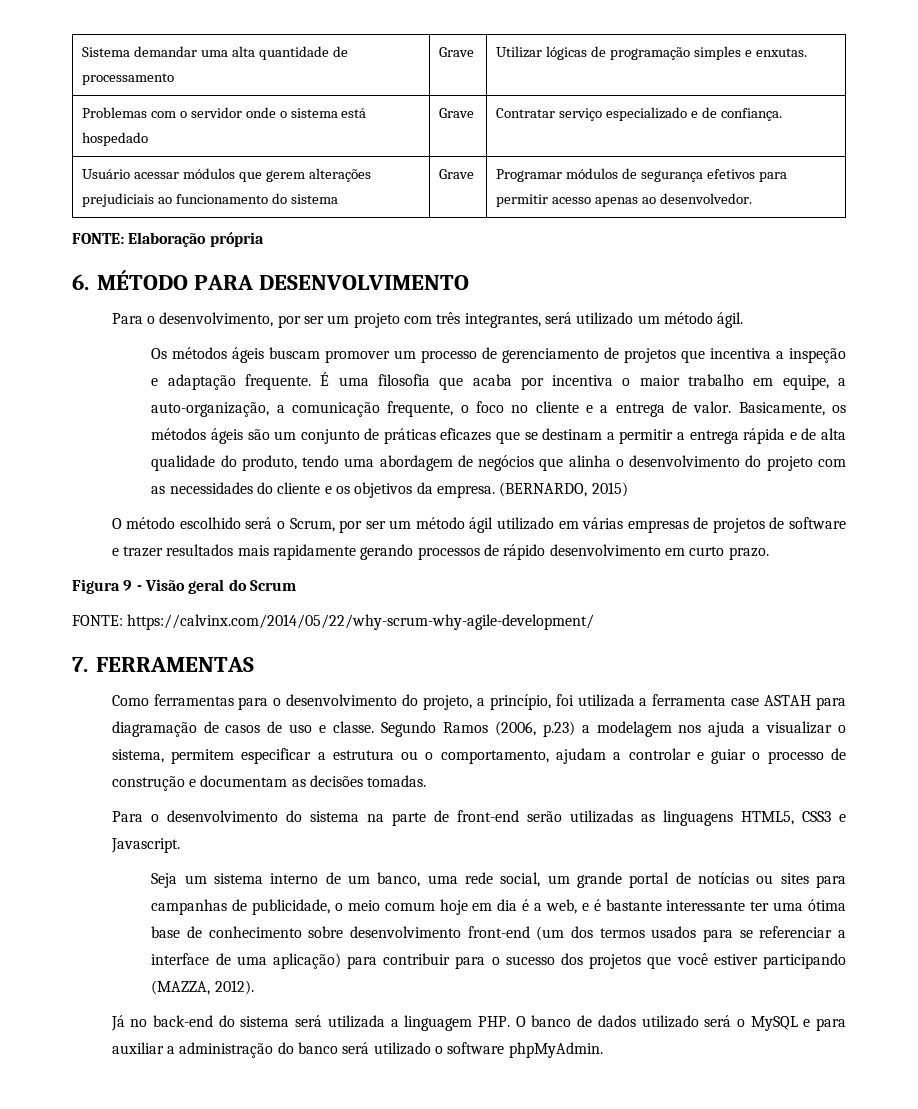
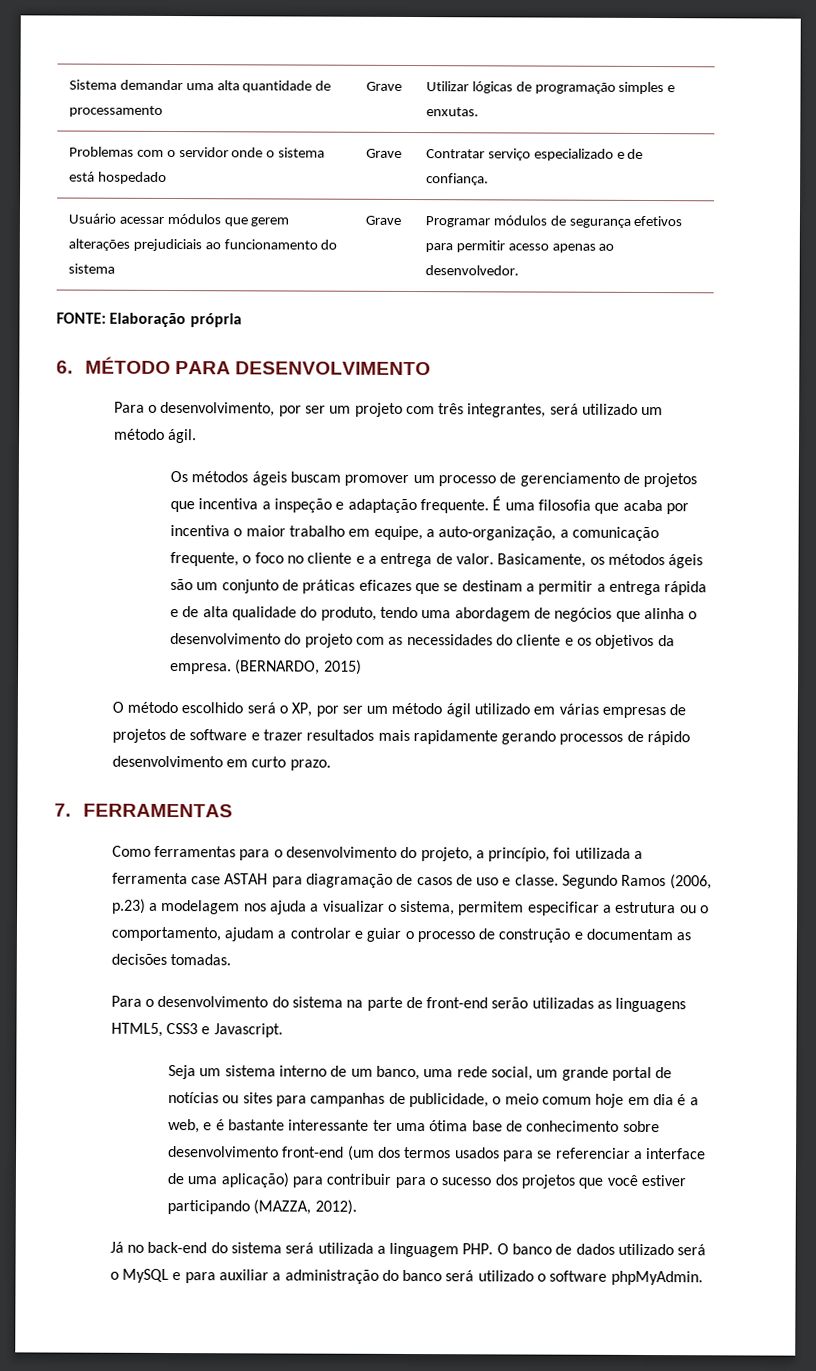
- O método escolhido será o Scrum, por ser um método ágil utilizado em várias empresas de projetos de software e trazer resultados mais rapidamente gerando processos de rápido desenvolvimento em curto prazo.
+ O método escolhido será o XP, por ser um método ágil utilizado em várias empresas de projetos de software e trazer resultados mais rapidamente gerando processos de rápido desenvolvimento em curto prazo.
- Figura 9 - Visão geral do Scrum
- FONTE: https://calvinx.com/2014/05/22/why-scrum-why-agile-development/

